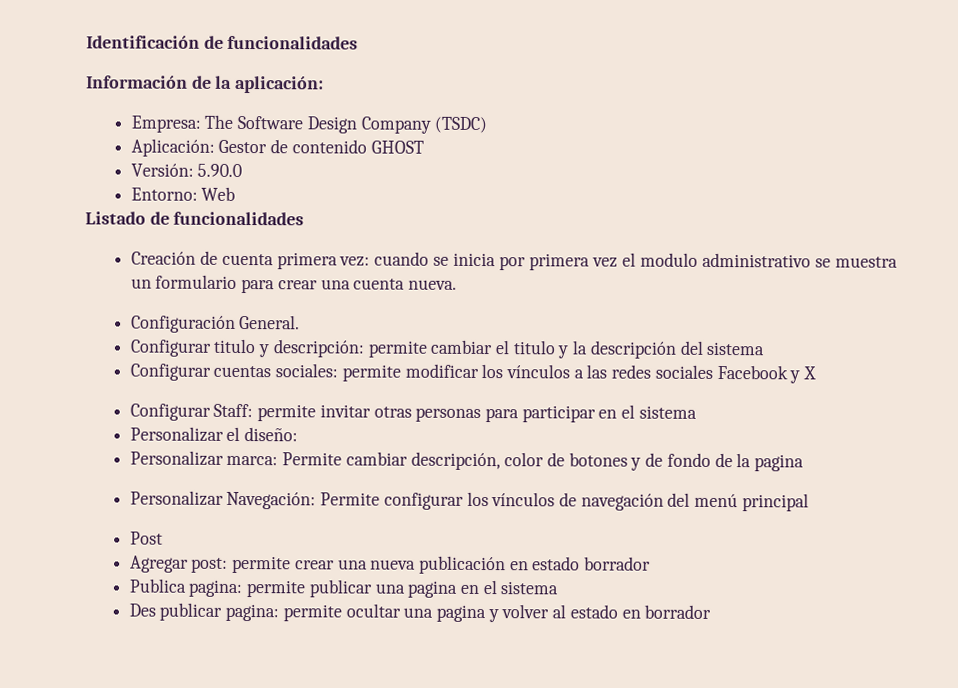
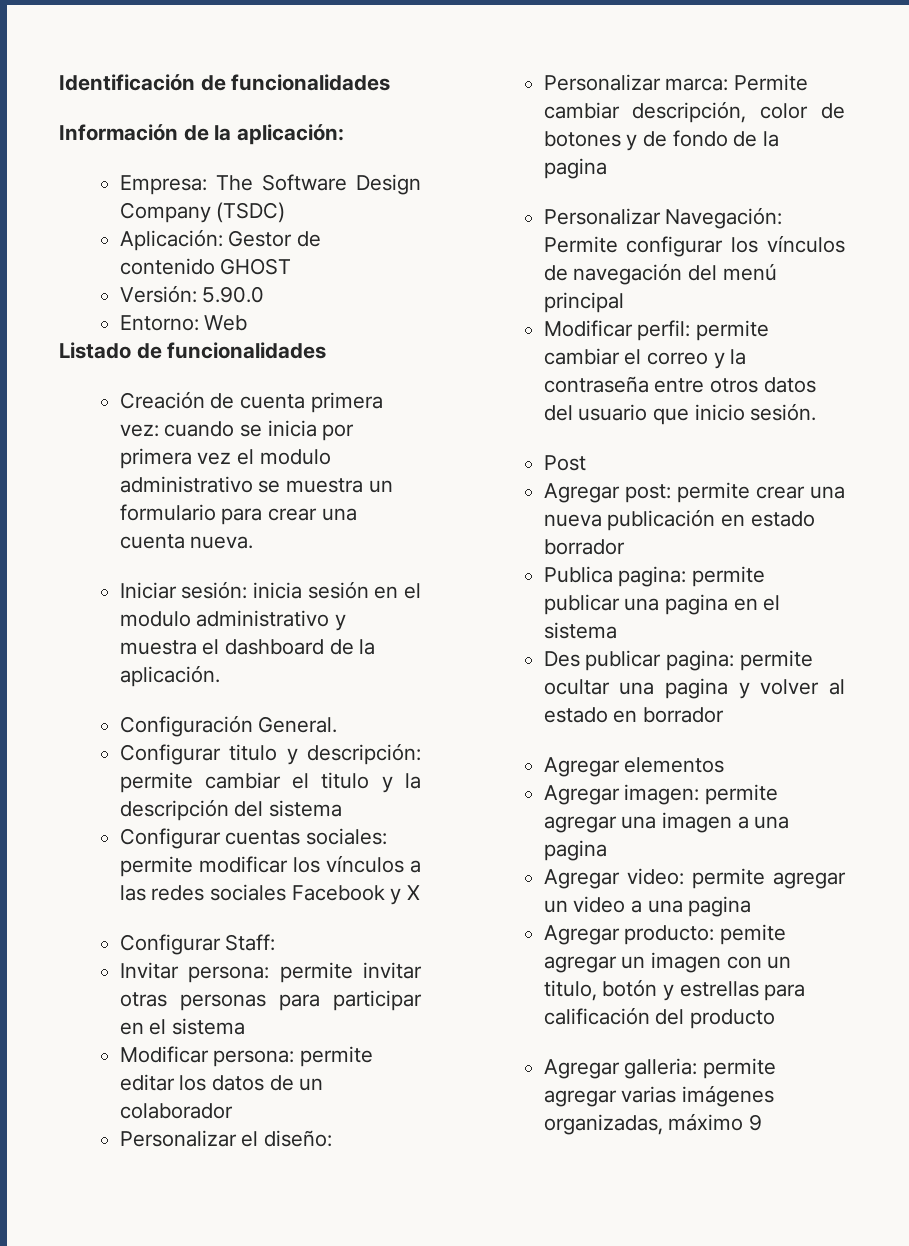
+ Iniciar sesión: inicia sesión en el modulo administrativo y muestra el dashboard de la aplicación.
- Configurar Staff: permite invitar otras personas para participar en el sistema
+ Configurar Staff:
+ Invitar persona: permite invitar otras personas para participar en el sistema
+ Modificar persona: permite editar los datos de un colaborador
+ Modificar perfil: permite cambiar el correo y la contraseña entre otros datos del usuario que inicio sesión.
+ Agregar elementos
+ Agregar imagen: permite agregar una imagen a una pagina
+ Agregar video: permite agregar un video a una pagina
+ Agregar producto: pemite agregar un imagen con un titulo, botón y estrellas para calificación del producto
+ Agregar galleria: permite agregar varias imágenes organizadas, máximo 9

